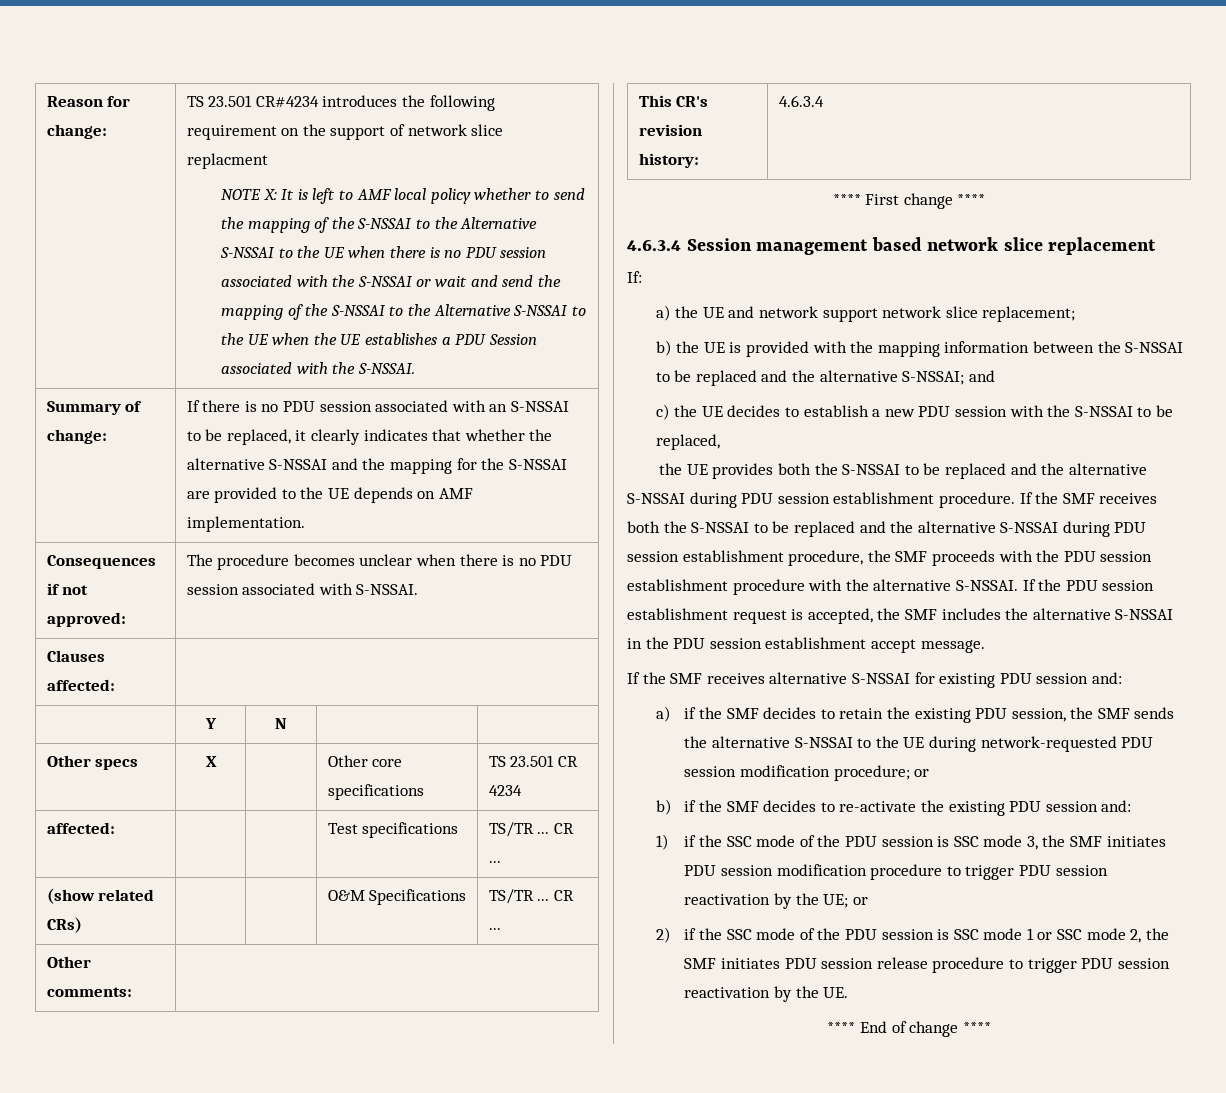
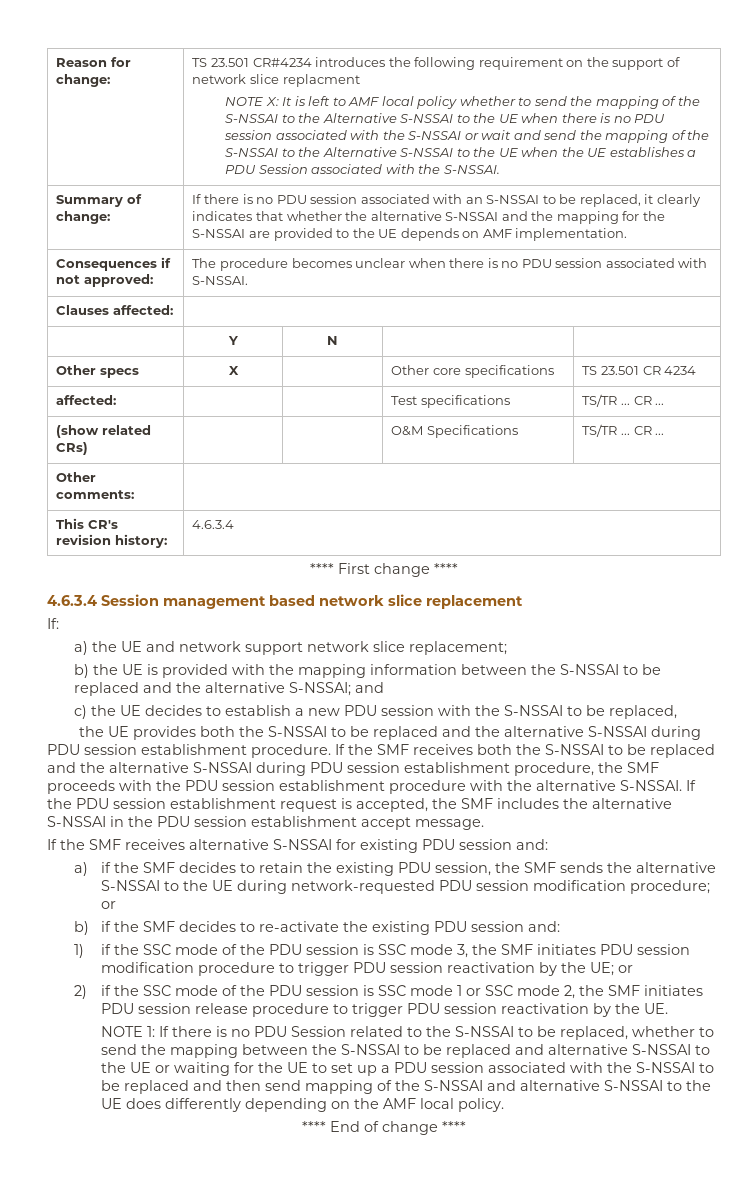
+ NOTE 1: If there is no PDU Session related to the S-NSSAI to be replaced, whether to send the mapping between the S-NSSAI to be replaced and alternative S-NSSAI to the UE or waiting for the UE to set up a PDU session associated with the S-NSSAI to be replaced and then send mapping of the S-NSSAI and alternative S-NSSAI to the UE does differently depending on the AMF local policy.

